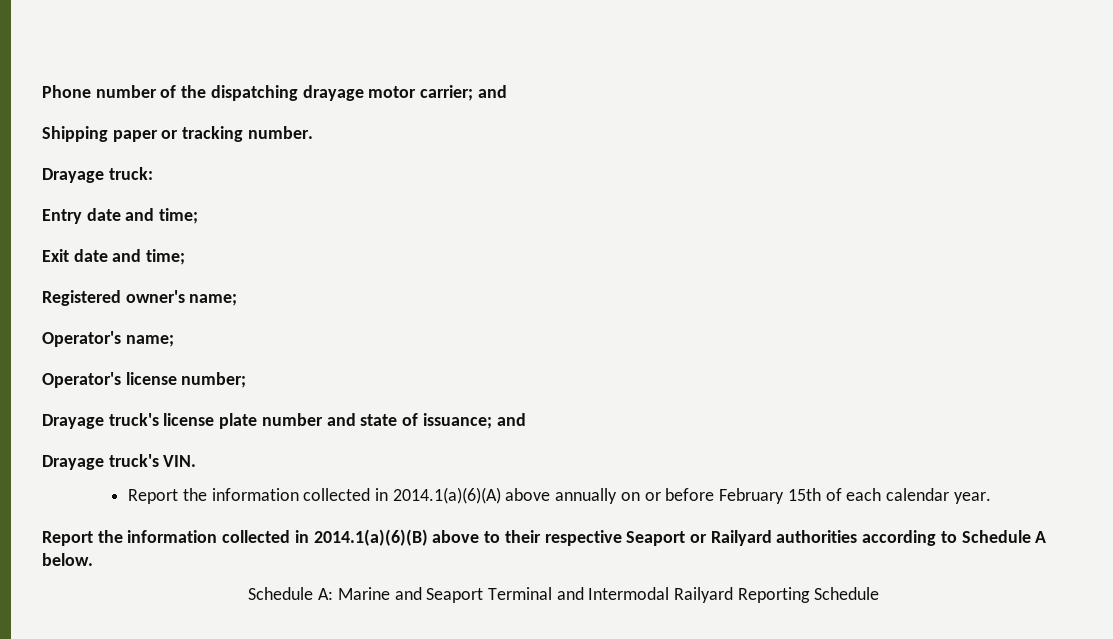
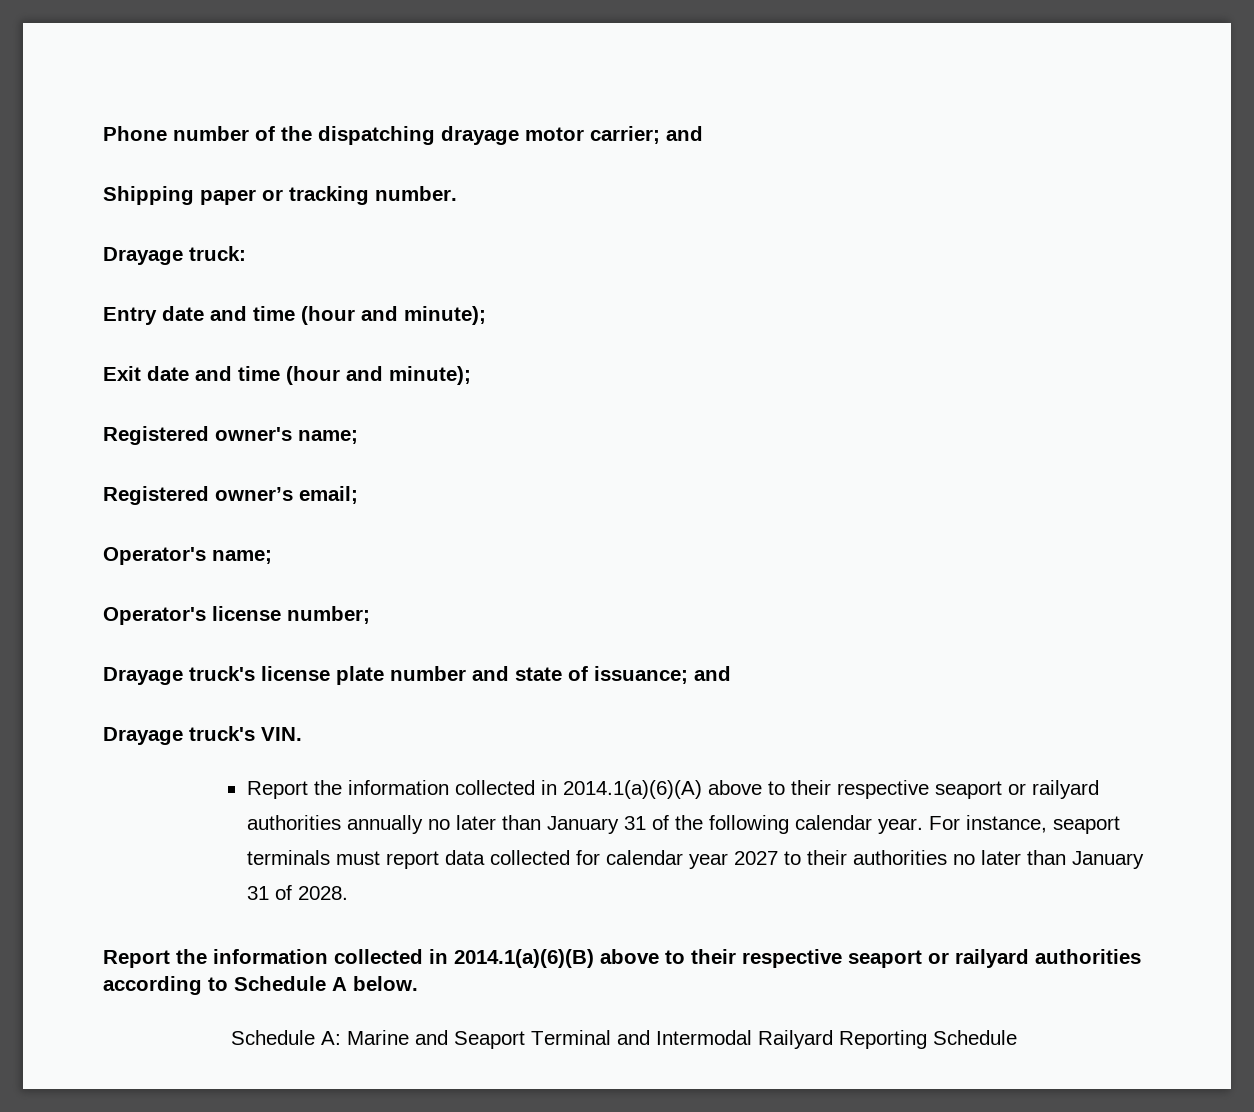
- Entry date and time;
+ Entry date and time (hour and minute);
- Exit date and time;
+ Exit date and time (hour and minute);
+ Registered owner’s email;
- Report the information collected in 2014.1(a)(6)(A) above annually on or before February 15th of each calendar year.
+ Report the information collected in 2014.1(a)(6)(A) above to their respective seaport or railyard authorities annually no later than January 31 of the following calendar year. For instance, seaport terminals must report data collected for calendar year 2027 to their authorities no later than January 31 of 2028.
- Report the information collected in 2014.1(a)(6)(B) above to their respective Seaport or Railyard authorities according to Schedule A below.
+ Report the information collected in 2014.1(a)(6)(B) above to their respective seaport or railyard authorities according to Schedule A below.

